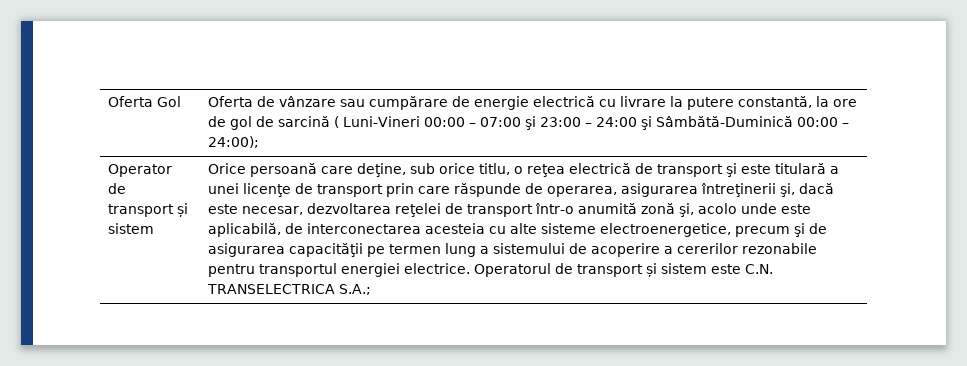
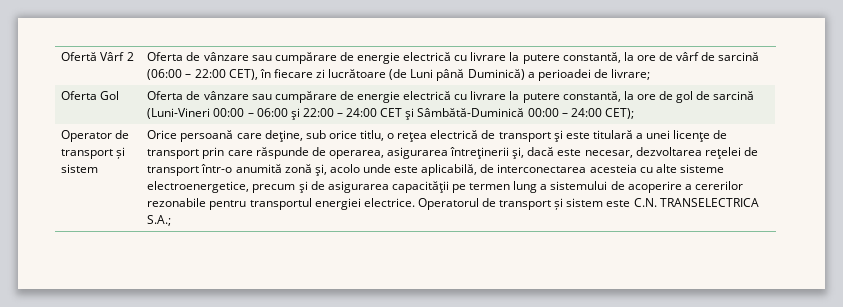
+ Ofertă Vârf 2 | Oferta de vânzare sau cumpărare de energie electrică cu livrare la putere constantă, la ore de vârf de sarcină (06:00 – 22:00 CET), în fiecare zi lucrătoare (de Luni până Duminică) a perioadei de livrare;
- Oferta Gol | Oferta de vânzare sau cumpărare de energie electrică cu livrare la putere constantă, la ore de gol de sarcină ( Luni-Vineri 00:00 – 07:00 şi 23:00 – 24:00 şi Sâmbătă-Duminică 00:00 – 24:00);
+ Oferta Gol | Oferta de vânzare sau cumpărare de energie electrică cu livrare la putere constantă, la ore de gol de sarcină (Luni-Vineri 00:00 – 06:00 şi 22:00 – 24:00 CET şi Sâmbătă-Duminică 00:00 – 24:00 CET);

